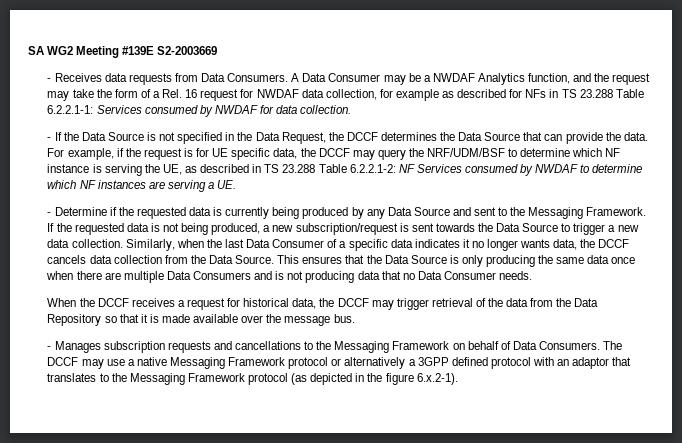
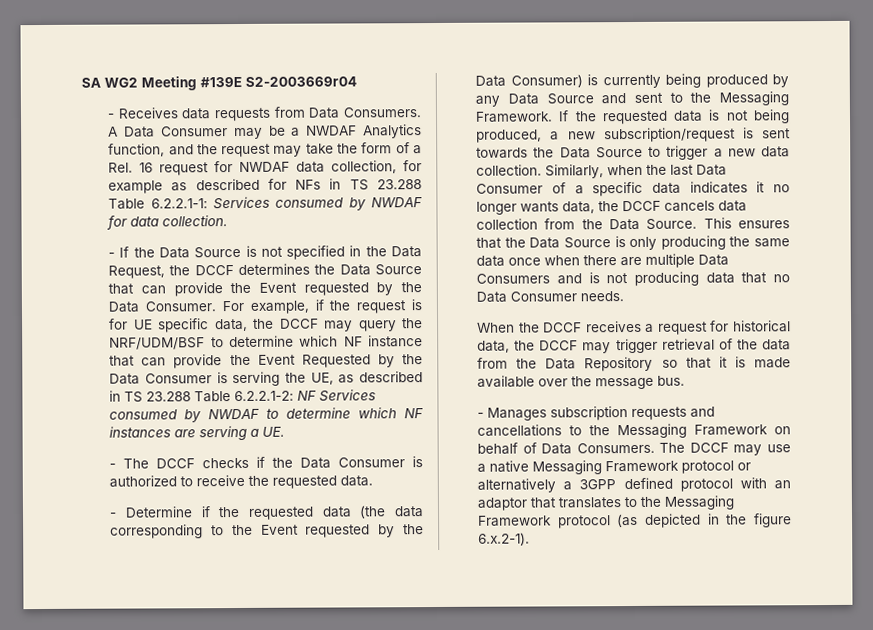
- SA WG2 Meeting #139E S2-2003669
+ SA WG2 Meeting #139E S2-2003669r04
- - If the Data Source is not specified in the Data Request, the DCCF determines the Data Source that can provide the data.
+ - If the Data Source is not specified in the Data Request, the DCCF determines the Data Source that can provide the Event requested by the Data Consumer.
- For example, if the request is for UE specific data, the DCCF may query the NRF/UDM/BSF to determine which NF instance is serving the UE, as described in TS 23.288 Table 6.2.2.1-2: NF Services consumed by NWDAF to determine which NF instances are serving a UE.
+ For example, if the request is for UE specific data, the DCCF may query the NRF/UDM/BSF to determine which NF instance that can provide the Event Requested by the Data Consumer is serving the UE, as described in TS 23.288 Table 6.2.2.1-2: NF Services consumed by NWDAF to determine which NF instances are serving a UE.
+ - The DCCF checks if the Data Consumer is authorized to receive the requested data.
- - Determine if the requested data is currently being produced by any Data Source and sent to the Messaging Framework.
+ - Determine if the requested data (the data corresponding to the Event requested by the Data Consumer) is currently being produced by any Data Source and sent to the Messaging Framework.

